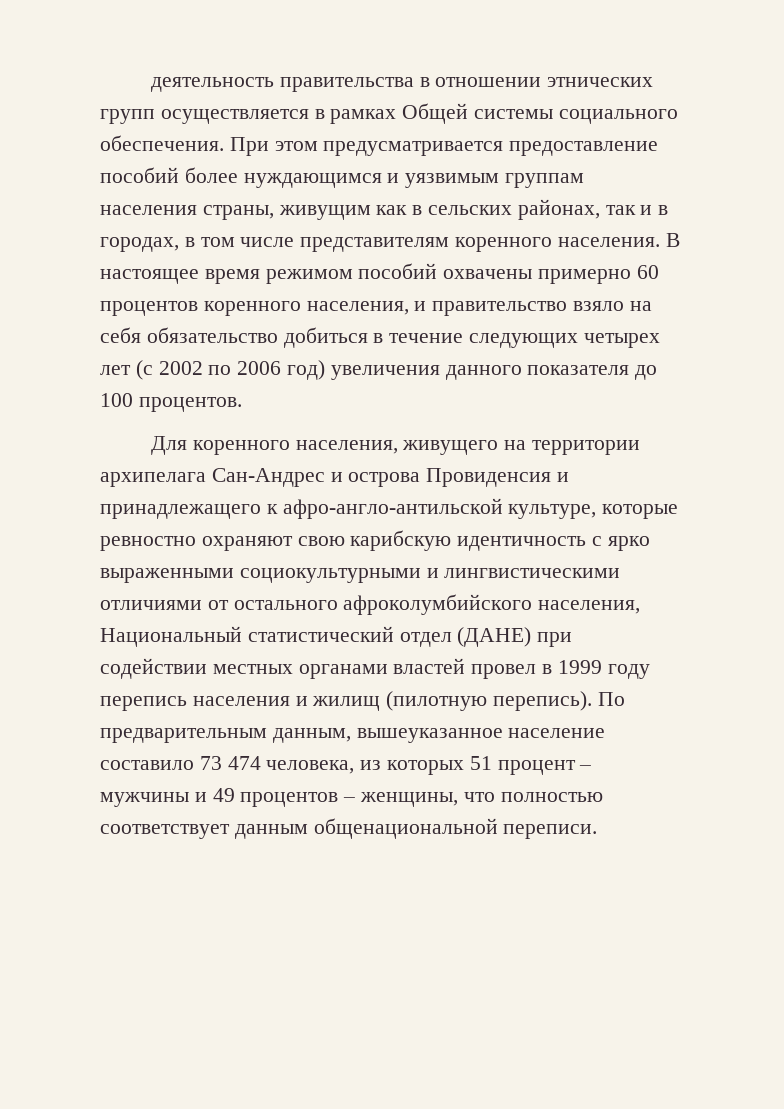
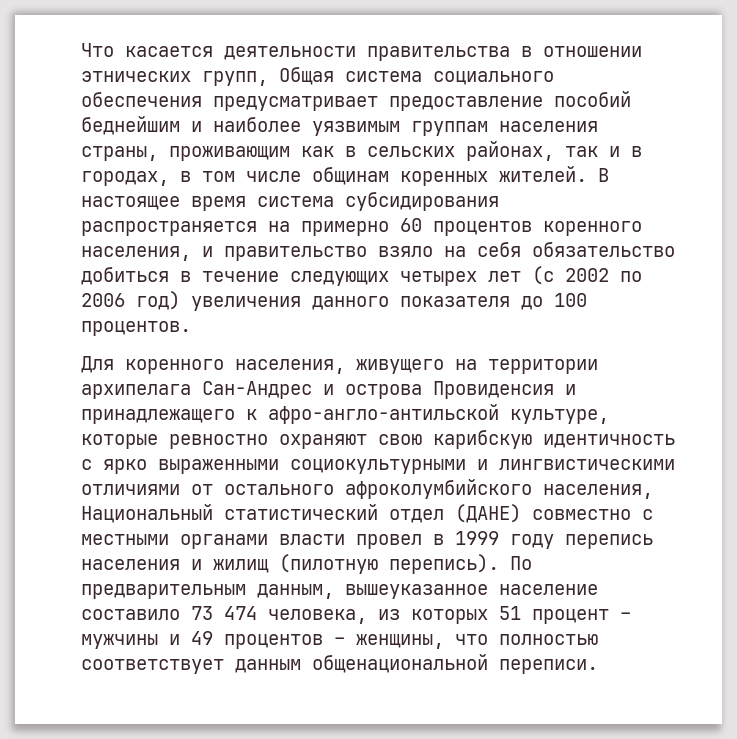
- деятельность правительства в отношении этнических групп осуществляется в рамках Общей системы социального обеспечения. При этом предусматривается предоставление пособий более нуждающимся и уязвимым группам населения страны, живущим как в сельских районах, так и в городах, в том числе представителям коренного населения. В настоящее время режимом пособий охвачены примерно 60 процентов коренного населения, и правительство взяло на себя обязательство добиться в течение следующих четырех лет (с 2002 по 2006 год) увеличения данного показателя до 100 процентов.
+ Что касается деятельности правительства в отношении этнических групп, Общая система социального обеспечения предусматривает предоставление пособий беднейшим и наиболее уязвимым группам населения страны, проживающим как в сельских районах, так и в городах, в том числе общинам коренных жителей. В настоящее время система субсидирования распространяется на примерно 60 процентов коренного населения, и правительство взяло на себя обязательство добиться в течение следующих четырех лет (с 2002 по 2006 год) увеличения данного показателя до 100 процентов.
- Для коренного населения, живущего на территории архипелага Сан-Андрес и острова Провиденсия и принадлежащего к афро-англо-антильской культуре, которые ревностно охраняют свою карибскую идентичность с ярко выраженными социокультурными и лингвистическими отличиями от остального афроколумбийского населения, Национальный статистический отдел (ДАНЕ) при содействии местных органами властей провел в 1999 году перепись населения и жилищ (пилотную перепись).
+ Для коренного населения, живущего на территории архипелага Сан-Андрес и острова Провиденсия и принадлежащего к афро-англо-антильской культуре, которые ревностно охраняют свою карибскую идентичность с ярко выраженными социокультурными и лингвистическими отличиями от остального афроколумбийского населения, Национальный статистический отдел (ДАНЕ) совместно с местными органами власти провел в 1999 году перепись населения и жилищ (пилотную перепись).

